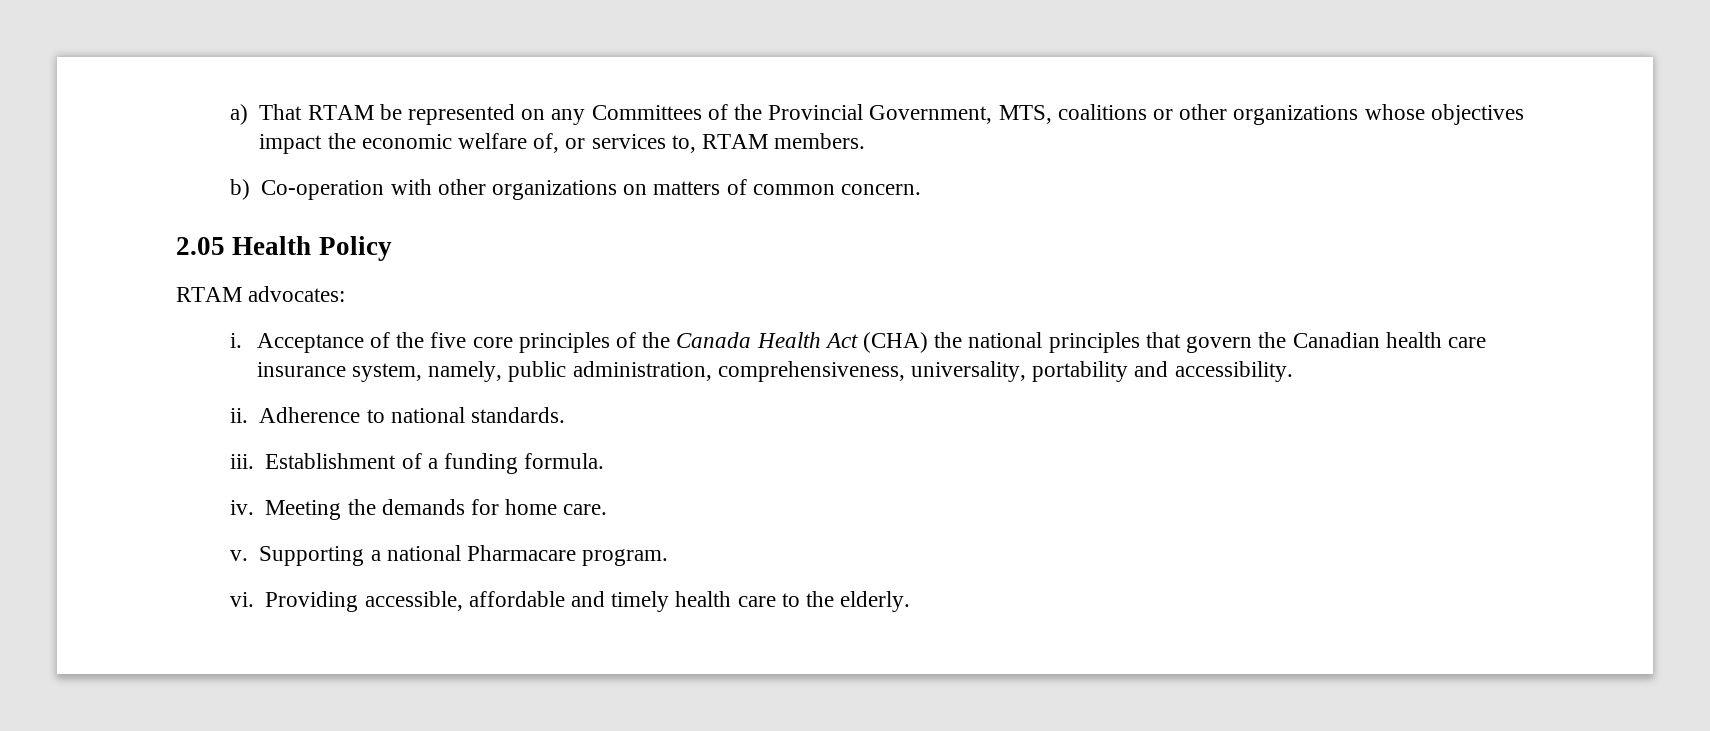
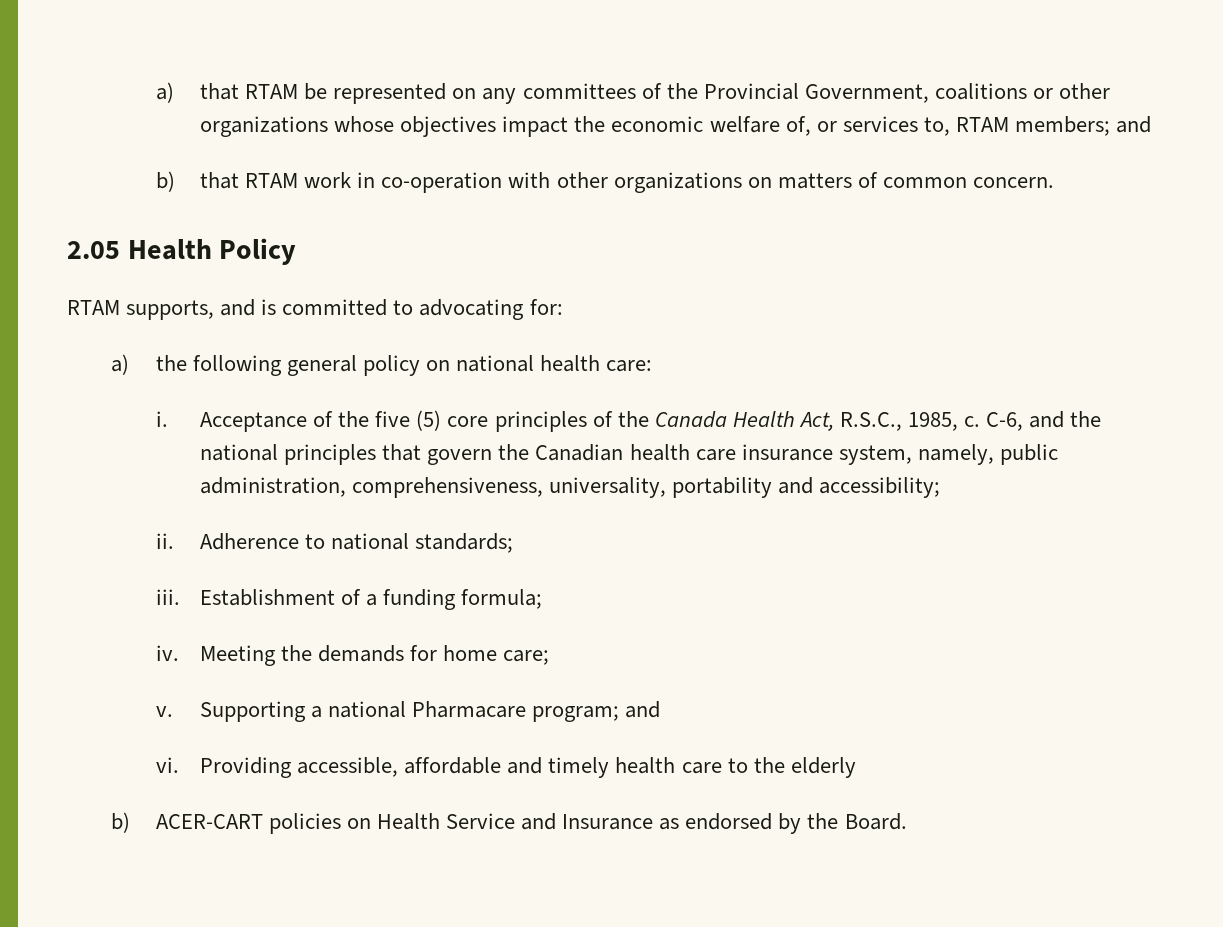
- a) That RTAM be represented on any Committees of the Provincial Government, MTS, coalitions or other organizations whose objectives impact the economic welfare of, or services to, RTAM members.
- b) Co-operation with other organizations on matters of common concern.
+ a) that RTAM be represented on any committees of the Provincial Government, coalitions or other organizations whose objectives impact the economic welfare of, or services to, RTAM members; and
+ b) that RTAM work in co-operation with other organizations on matters of common concern.
- RTAM advocates:
+ RTAM supports, and is committed to advocating for:
+ a) the following general policy on national health care:
- Acceptance of the five core principles of the Canada Health Act (CHA) the national principles that govern the Canadian health care insurance system, namely, public administration, comprehensiveness, universality, portability and accessibility.
+ Acceptance of the five (5) core principles of the Canada Health Act, R.S.C., 1985, c. C-6, and the national principles that govern the Canadian health care insurance system, namely, public administration, comprehensiveness, universality, portability and accessibility;
- Adherence to national standards.
+ Adherence to national standards;
- Establishment of a funding formula.
+ Establishment of a funding formula;
- Meeting the demands for home care.
+ Meeting the demands for home care;
- Supporting a national Pharmacare program.
+ Supporting a national Pharmacare program; and
- Providing accessible, affordable and timely health care to the elderly.
+ Providing accessible, affordable and timely health care to the elderly
+ b) ACER-CART policies on Health Service and Insurance as endorsed by the Board.

